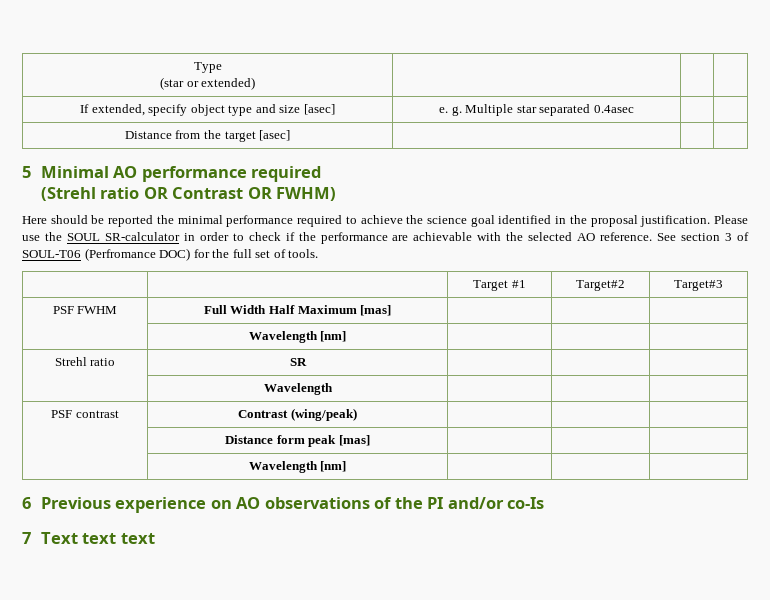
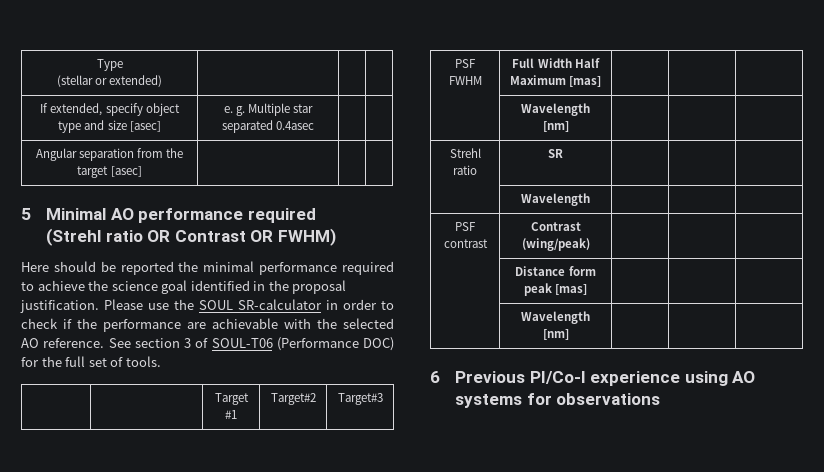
  Type
- (star or extended) | | |
+ (stellar or extended) | | |
- Distance from the target [asec] | | |
+ Angular separation from the target [asec] | | |
- See section 3 of SOUL-T06 (Perfromance DOC) for the full set of tools.
+ See section 3 of SOUL-T06 (Performance DOC) for the full set of tools.
- 6 Previous experience on AO observations of the PI and/or co-Is
- 7 Text text text
+ 6 Previous PI/Co-I experience using AO systems for observations

